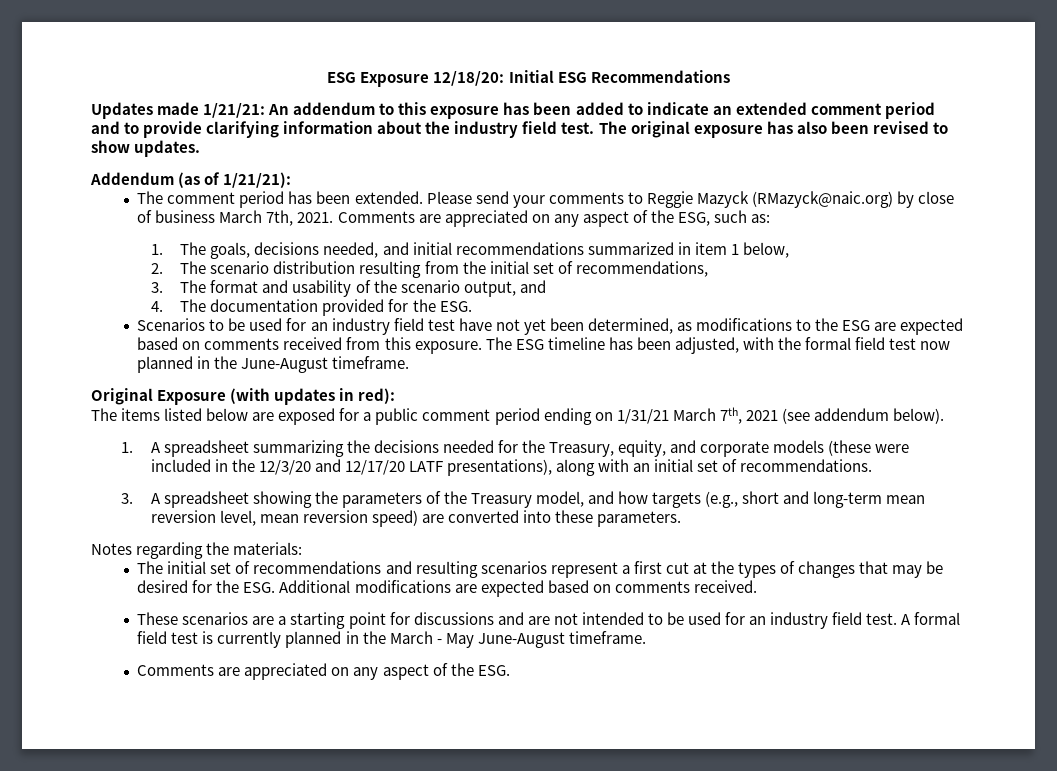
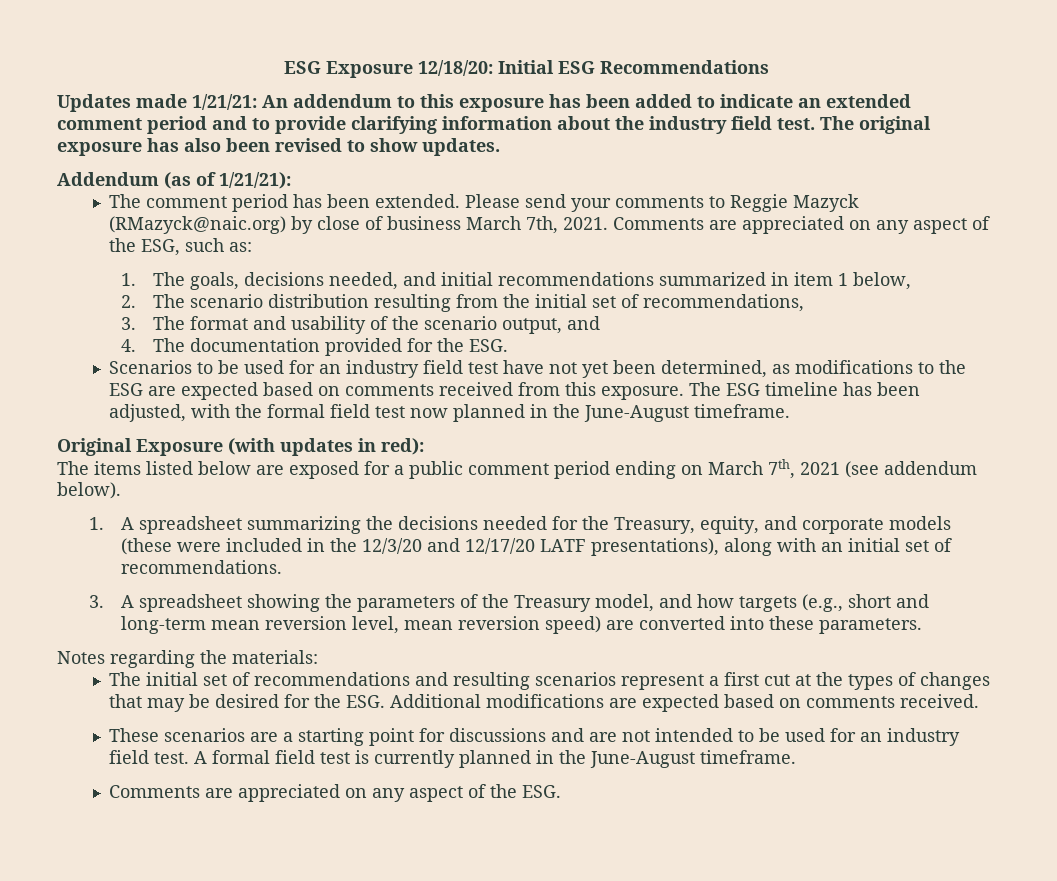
- The items listed below are exposed for a public comment period ending on 1/31/21 March 7th, 2021 (see addendum below).
+ The items listed below are exposed for a public comment period ending on March 7th, 2021 (see addendum below).
- A formal field test is currently planned in the March - May June-August timeframe.
+ A formal field test is currently planned in the June-August timeframe.

